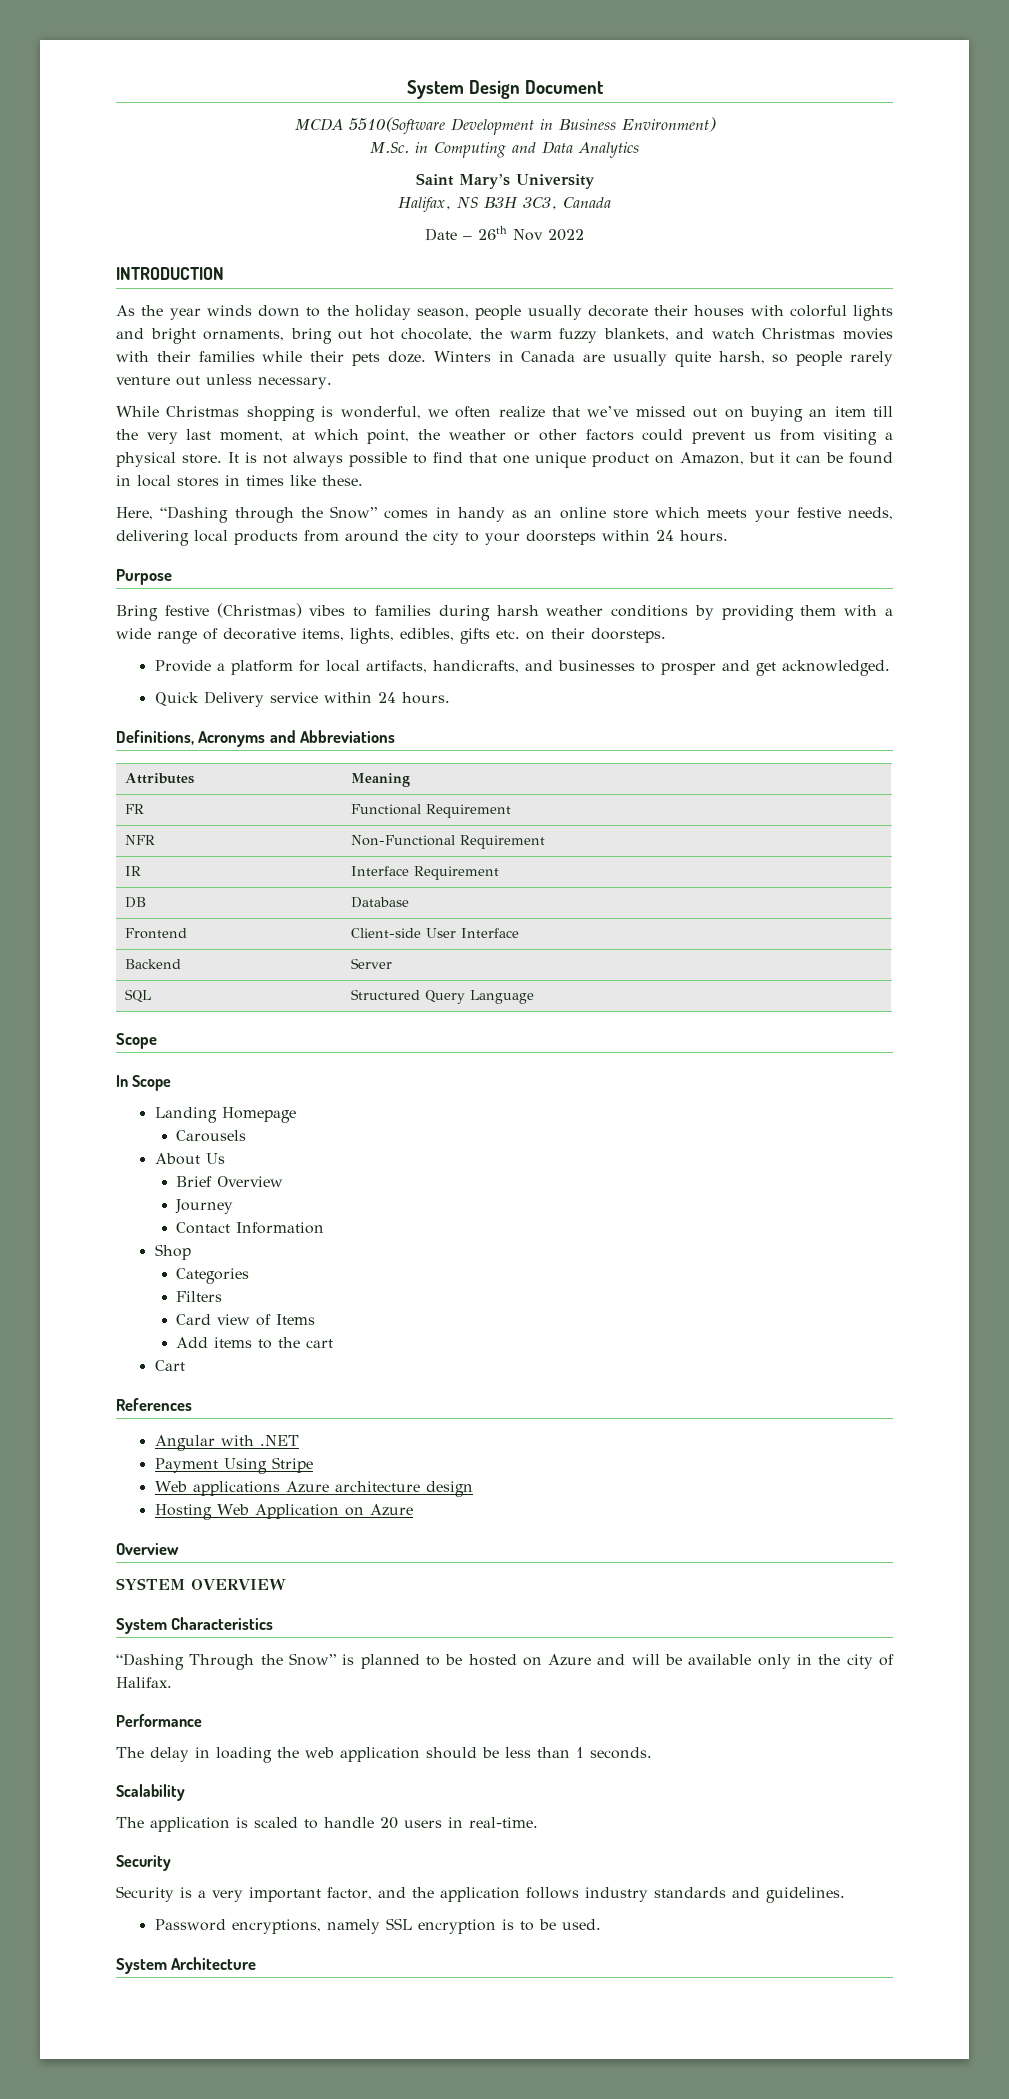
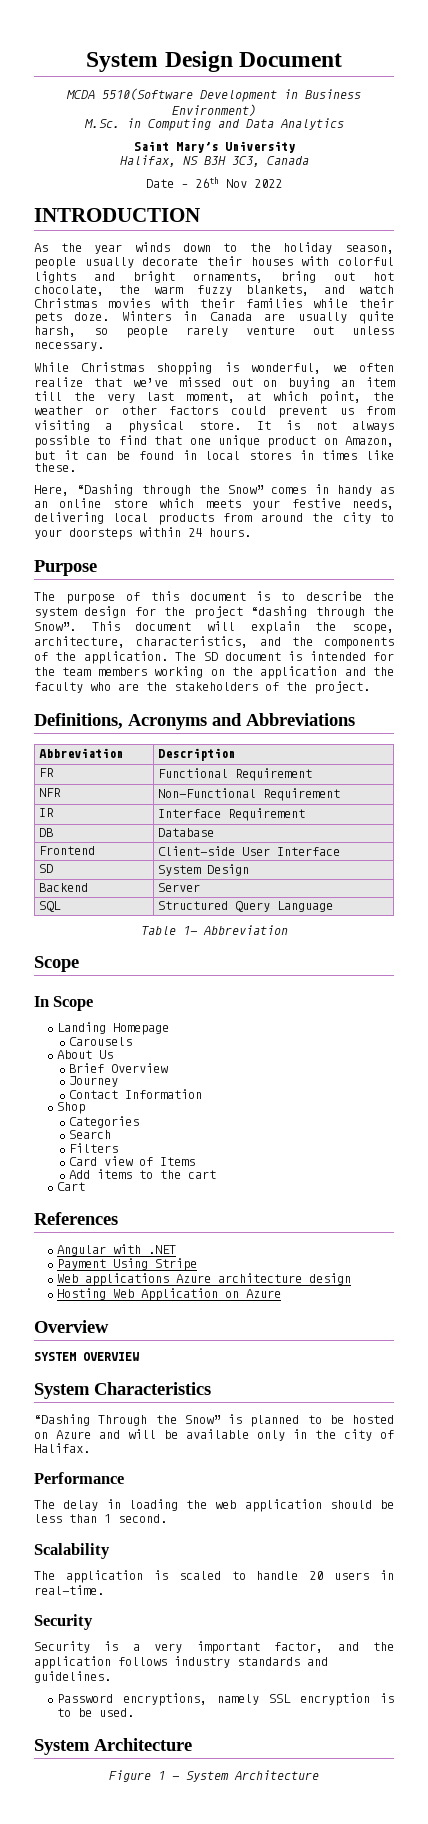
- Bring festive (Christmas) vibes to families during harsh weather conditions by providing them with a wide range of decorative items, lights, edibles, gifts etc. on their doorsteps.
- Provide a platform for local artifacts, handicrafts, and businesses to prosper and get acknowledged.
- Quick Delivery service within 24 hours.
+ The purpose of this document is to describe the system design for the project “dashing through the Snow”. This document will explain the scope, architecture, characteristics, and the components of the application. The SD document is intended for the team members working on the application and the faculty who are the stakeholders of the project.
- Attributes | Meaning
+ Abbreviation | Description
+ SD | System Design
+ Table 1- Abbreviation
+ Search
- The delay in loading the web application should be less than 1 seconds.
+ The delay in loading the web application should be less than 1 second.
+ Figure 1 - System Architecture

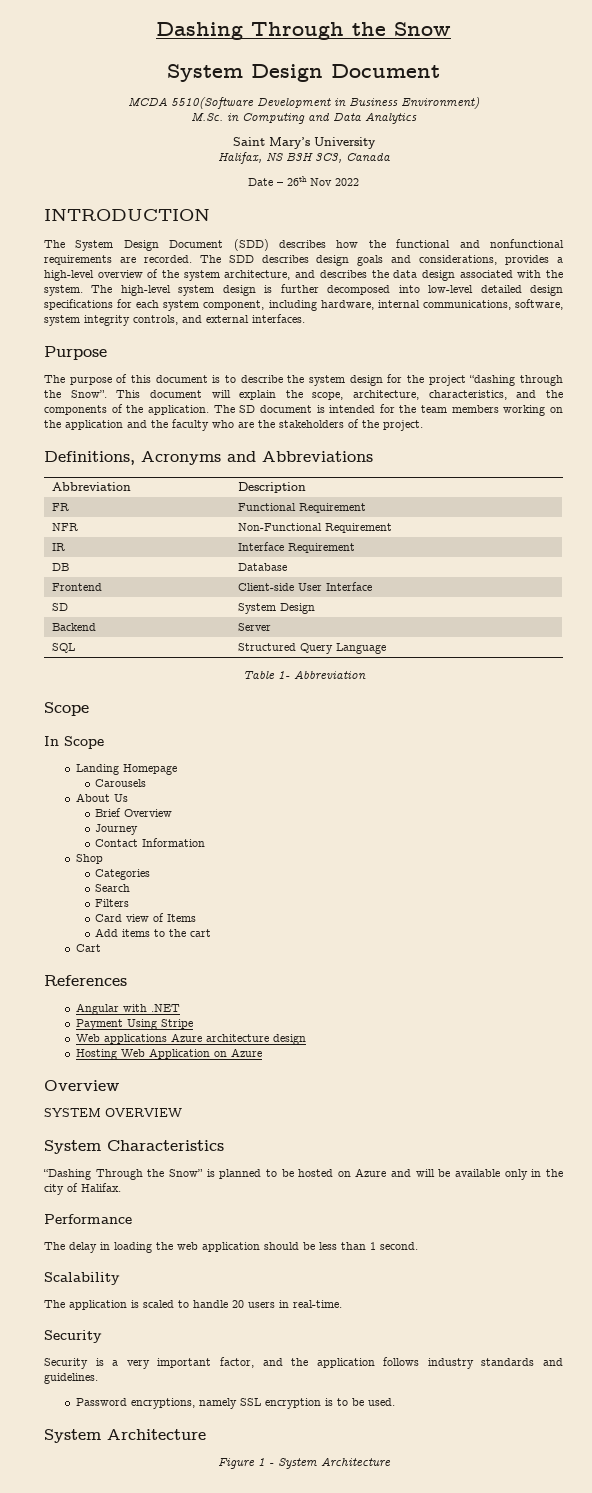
+ Dashing Through the Snow
- As the year winds down to the holiday season, people usually decorate their houses with colorful lights and bright ornaments, bring out hot chocolate, the warm fuzzy blankets, and watch Christmas movies with their families while their pets doze. Winters in Canada are usually quite harsh, so people rarely venture out unless necessary.
- While Christmas shopping is wonderful, we often realize that we’ve missed out on buying an item till the very last moment, at which point, the weather or other factors could prevent us from visiting a physical store. It is not always possible to find that one unique product on Amazon, but it can be found in local stores in times like these.
- Here, “Dashing through the Snow” comes in handy as an online store which meets your festive needs, delivering local products from around the city to your doorsteps within 24 hours.
+ The System Design Document (SDD) describes how the functional and nonfunctional requirements are recorded. The SDD describes design goals and considerations, provides a high-level overview of the system architecture, and describes the data design associated with the system. The high-level system design is further decomposed into low-level detailed design specifications for each system component, including hardware, internal communications, software, system integrity controls, and external interfaces.

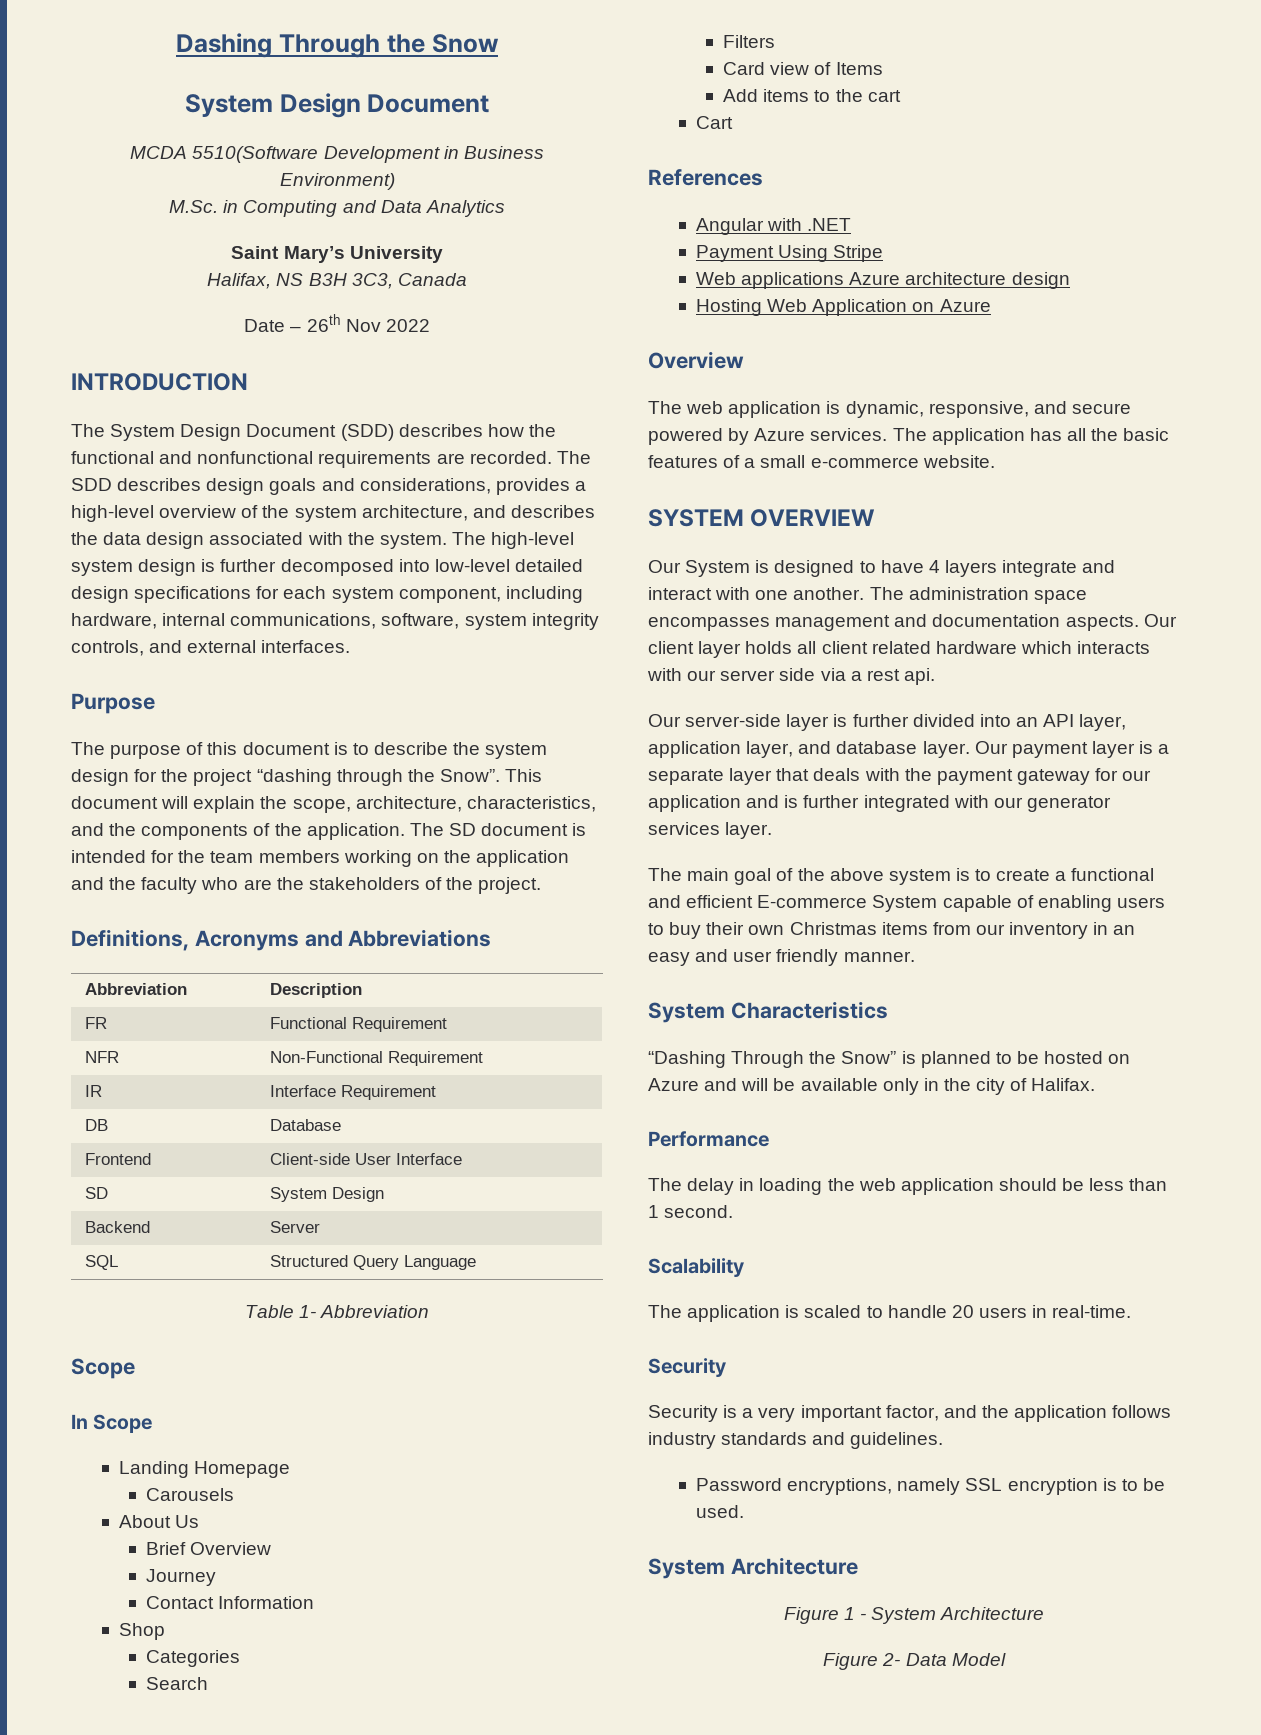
+ The web application is dynamic, responsive, and secure powered by Azure services. The application has all the basic features of a small e-commerce website.
  SYSTEM OVERVIEW
+ Our System is designed to have 4 layers integrate and interact with one another. The administration space encompasses management and documentation aspects. Our client layer holds all client related hardware which interacts with our server side via a rest api.
+ Our server-side layer is further divided into an API layer, application layer, and database layer. Our payment layer is a separate layer that deals with the payment gateway for our application and is further integrated with our generator services layer.
+ The main goal of the above system is to create a functional and efficient E-commerce System capable of enabling users to buy their own Christmas items from our inventory in an easy and user friendly manner.
+ Figure 2- Data Model

